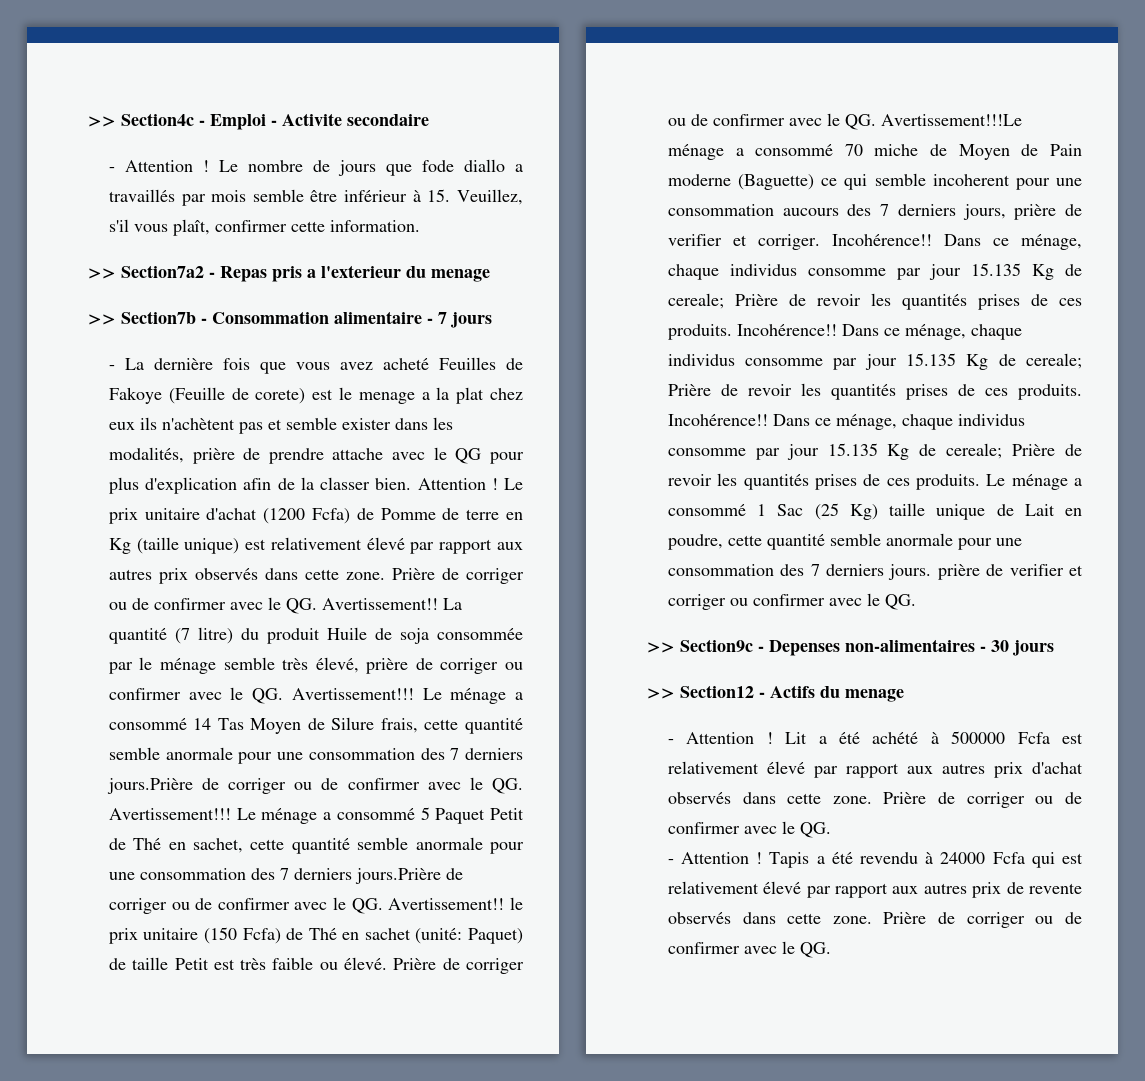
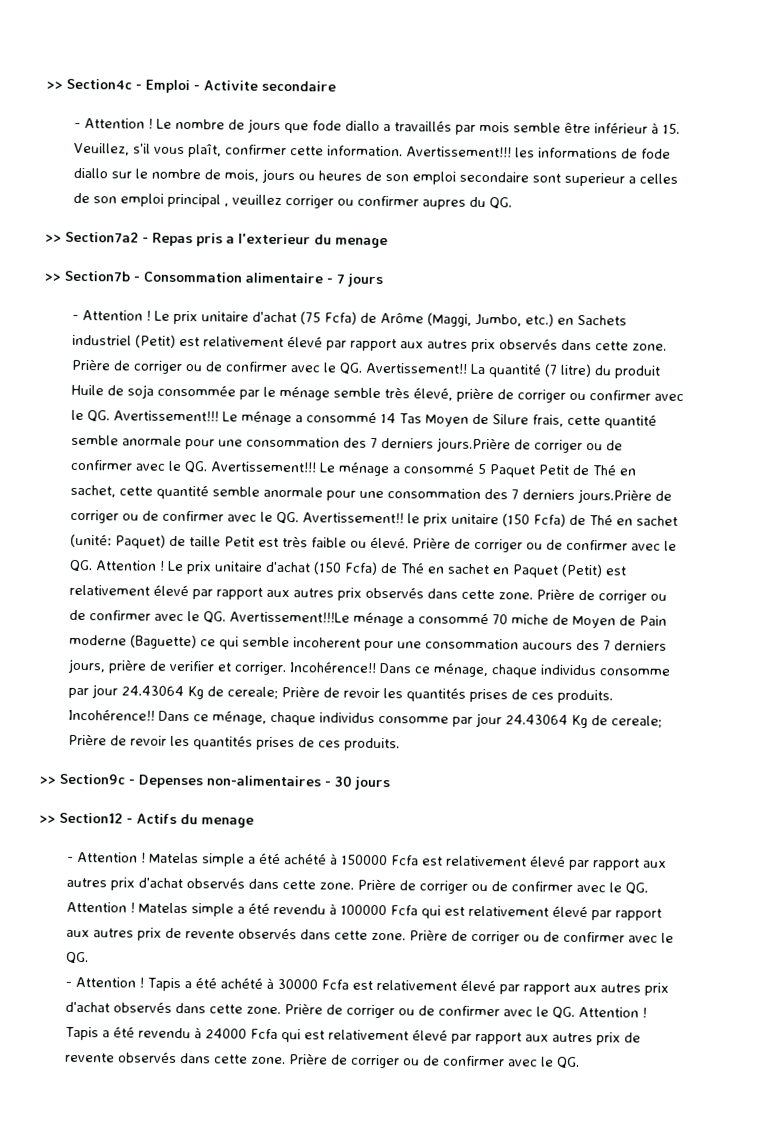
+ Avertissement!!! les informations de fode diallo sur le nombre de mois, jours ou heures de son emploi secondaire sont superieur a celles de son emploi principal , veuillez corriger ou confirmer aupres du QG.
- - La dernière fois que vous avez acheté Feuilles de Fakoye (Feuille de corete) est le menage a la plat chez eux ils n'achètent pas et semble exister dans les modalités, prière de prendre attache avec le QG pour plus d'explication afin de la classer bien. Attention ! Le prix unitaire d'achat (1200 Fcfa) de Pomme de terre en Kg (taille unique) est relativement élevé par rapport aux autres prix observés dans cette zone.
+ - Attention ! Le prix unitaire d'achat (75 Fcfa) de Arôme (Maggi, Jumbo, etc.) en Sachets industriel (Petit) est relativement élevé par rapport aux autres prix observés dans cette zone.
- Prière de corriger ou de confirmer avec le QG. Avertissement!!!Le ménage a consommé 70 miche de Moyen de Pain moderne (Baguette) ce qui semble incoherent pour une consommation aucours des 7 derniers jours, prière de verifier et corriger. Incohérence!! Dans ce ménage, chaque individus consomme par jour 15.135 Kg de cereale; Prière de revoir les quantités prises de ces produits. Incohérence!! Dans ce ménage, chaque individus consomme par jour 15.135 Kg de cereale; Prière de revoir les quantités prises de ces produits. Incohérence!! Dans ce ménage, chaque individus consomme par jour 15.135 Kg de cereale; Prière de revoir les quantités prises de ces produits. Le ménage a consommé 1 Sac (25 Kg) taille unique de Lait en poudre, cette quantité semble anormale pour une consommation des 7 derniers jours. prière de verifier et corriger ou confirmer avec le QG.
+ Prière de corriger ou de confirmer avec le QG. Attention ! Le prix unitaire d'achat (150 Fcfa) de Thé en sachet en Paquet (Petit) est relativement élevé par rapport aux autres prix observés dans cette zone. Prière de corriger ou de confirmer avec le QG. Avertissement!!!Le ménage a consommé 70 miche de Moyen de Pain moderne (Baguette) ce qui semble incoherent pour une consommation aucours des 7 derniers jours, prière de verifier et corriger. Incohérence!! Dans ce ménage, chaque individus consomme par jour 24.43064 Kg de cereale; Prière de revoir les quantités prises de ces produits. Incohérence!! Dans ce ménage, chaque individus consomme par jour 24.43064 Kg de cereale; Prière de revoir les quantités prises de ces produits.
- Lit a été achété à 500000 Fcfa est relativement élevé par rapport aux autres prix d'achat observés dans cette zone. Prière de corriger ou de confirmer avec le QG.
+ Matelas simple a été achété à 150000 Fcfa est relativement élevé par rapport aux autres prix d'achat observés dans cette zone. Prière de corriger ou de confirmer avec le QG. Attention ! Matelas simple a été revendu à 100000 Fcfa qui est relativement élevé par rapport aux autres prix de revente observés dans cette zone. Prière de corriger ou de confirmer avec le QG.
- Tapis a été revendu à 24000 Fcfa qui est relativement élevé par rapport aux autres prix de revente observés dans cette zone.
+ Tapis a été achété à 30000 Fcfa est relativement élevé par rapport aux autres prix d'achat observés dans cette zone. Prière de corriger ou de confirmer avec le QG. Attention ! Tapis a été revendu à 24000 Fcfa qui est relativement élevé par rapport aux autres prix de revente observés dans cette zone.

